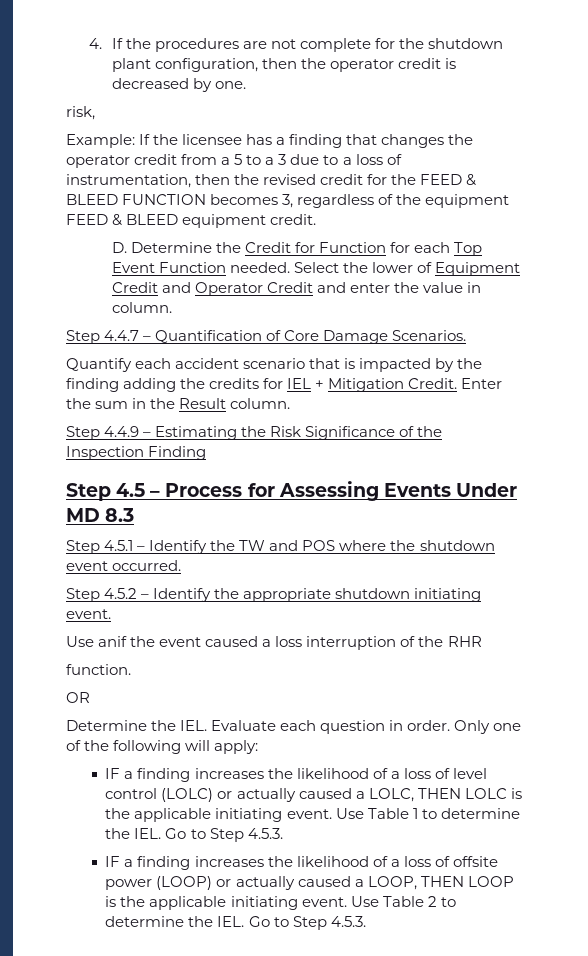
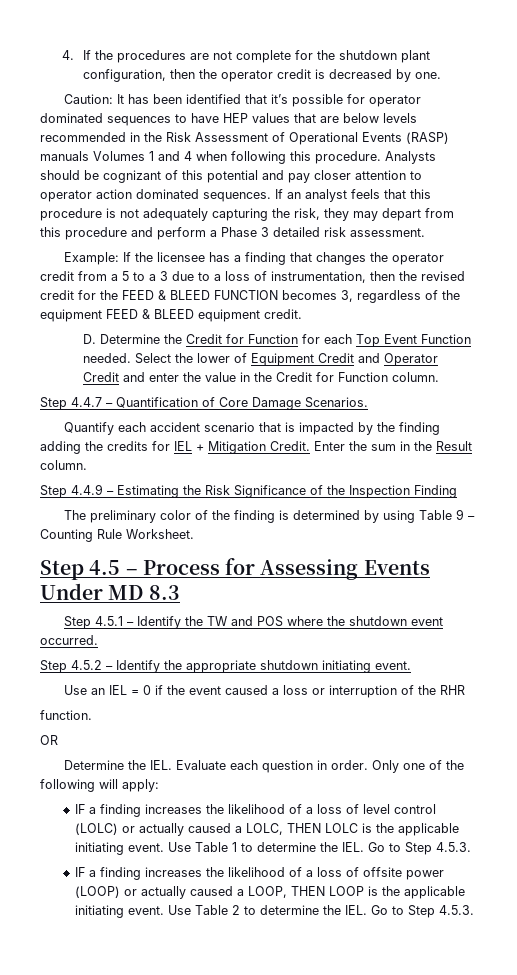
- risk,
+ Caution: It has been identified that it’s possible for operator dominated sequences to have HEP values that are below levels recommended in the Risk Assessment of Operational Events (RASP) manuals Volumes 1 and 4 when following this procedure. Analysts should be cognizant of this potential and pay closer attention to operator action dominated sequences. If an analyst feels that this procedure is not adequately capturing the risk, they may depart from this procedure and perform a Phase 3 detailed risk assessment.
- Select the lower of Equipment Credit and Operator Credit and enter the value in column.
+ Select the lower of Equipment Credit and Operator Credit and enter the value in the Credit for Function column.
+ The preliminary color of the finding is determined by using Table 9 – Counting Rule Worksheet.
- Use anif the event caused a loss interruption of the RHR
+ Use an IEL = 0 if the event caused a loss or interruption of the RHR

